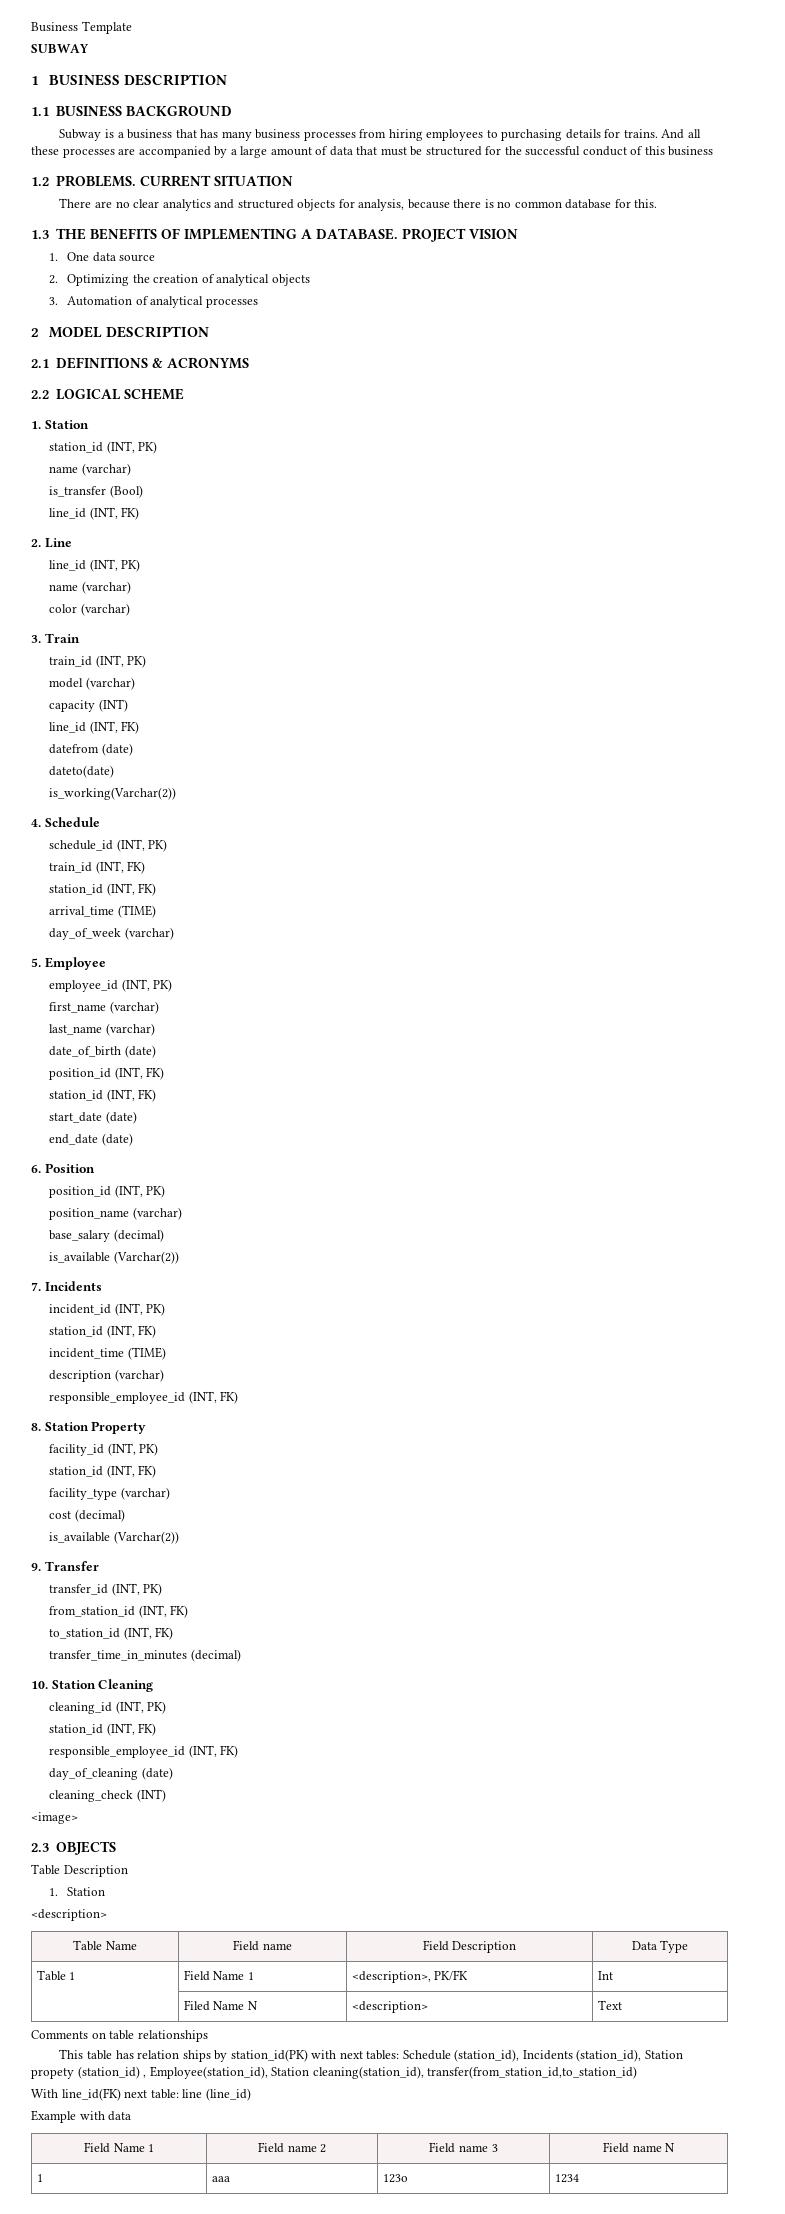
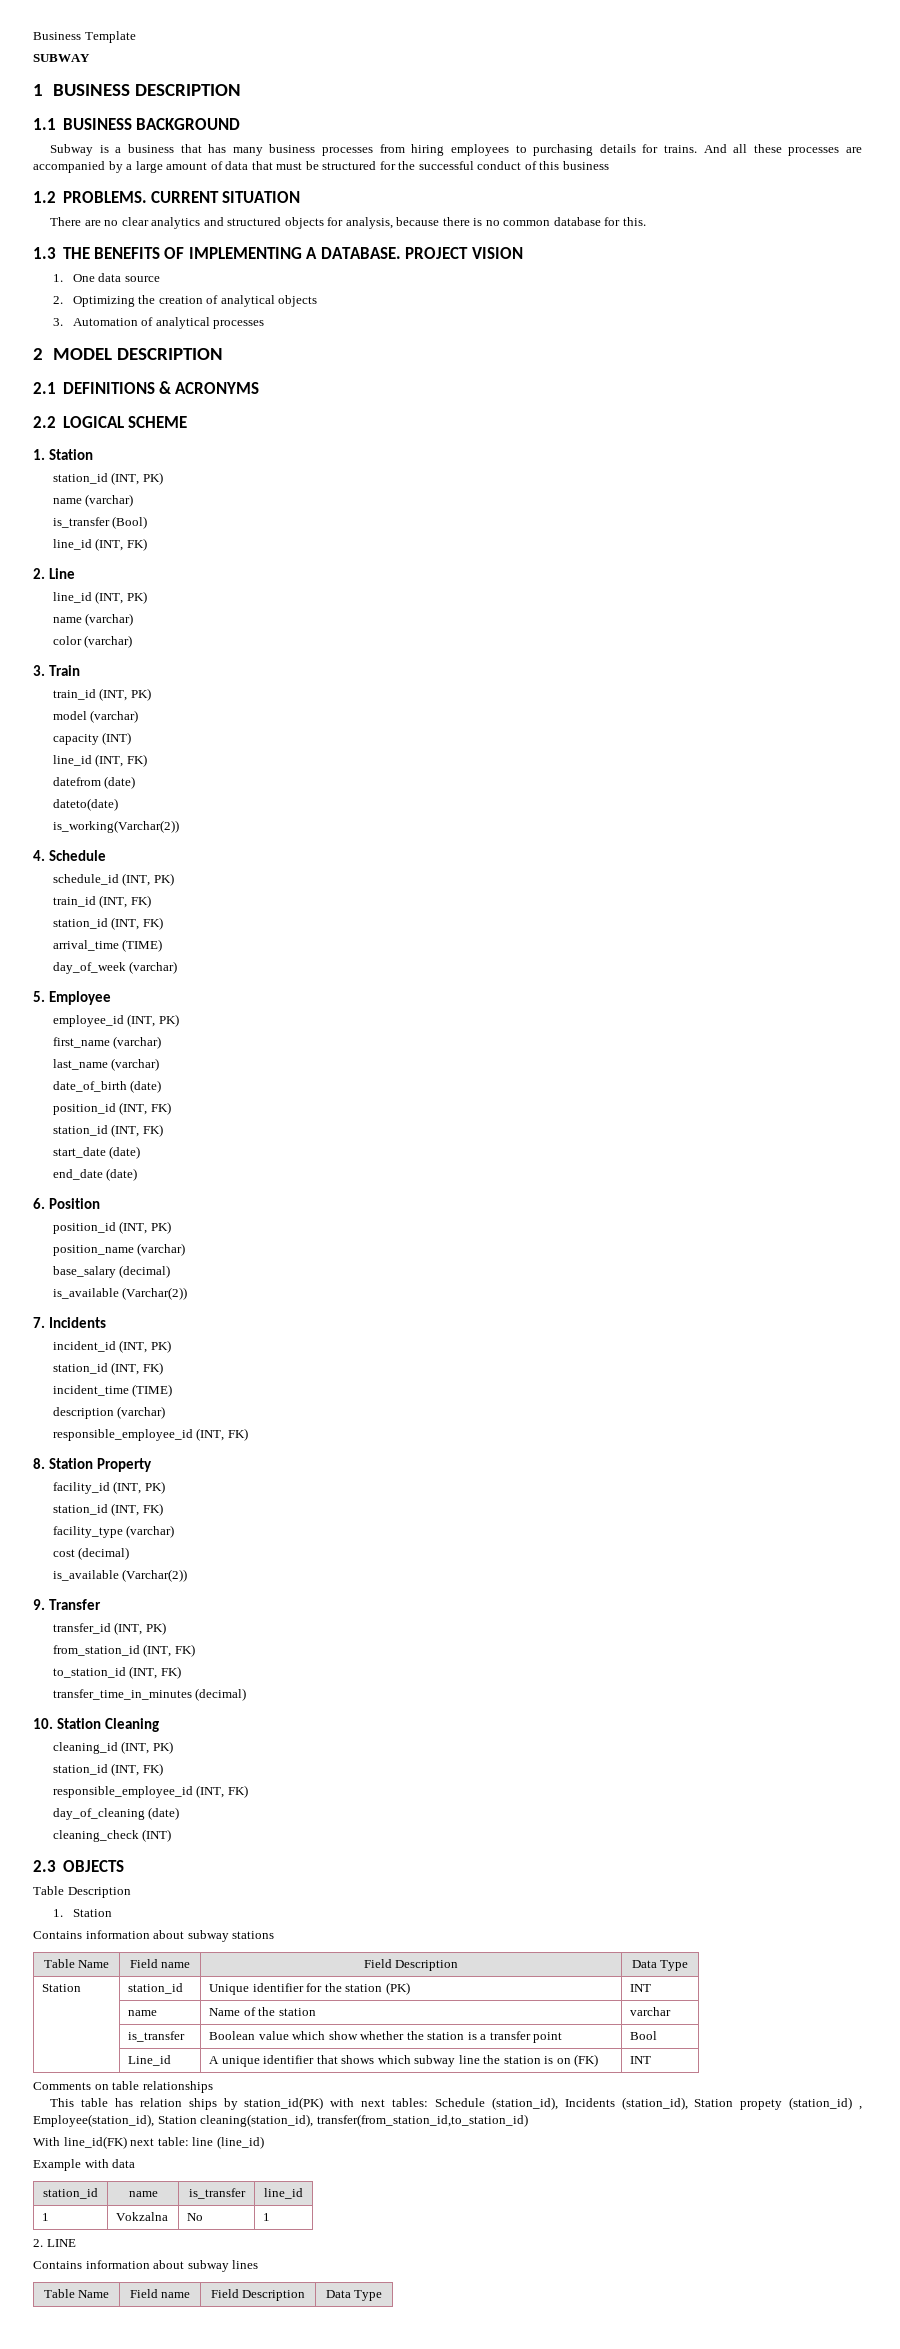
- <image>
  Table Description
  1. Station
- <description>
+ Contains information about subway stations
- Table 1 | Field Name 1 | <description>, PK/FK | Int
- | Filed Name N | <description> | Text
+ Station | station_id | Unique identifier for the station (PK) | INT
+ | name | Name of the station | varchar
+ | is_transfer | Boolean value which show whether the station is a transfer point | Bool
+ | Line_id | A unique identifier that shows which subway line the station is on (FK) | INT
- Field Name 1 | Field name 2 | Field name 3 | Field name N
- 1 | aaa | 123o | 1234
+ station_id | name | is_transfer | line_id
+ 1 | Vokzalna | No | 1
+ 2. LINE
+ Contains information about subway lines
+ Table Name | Field name | Field Description | Data Type

